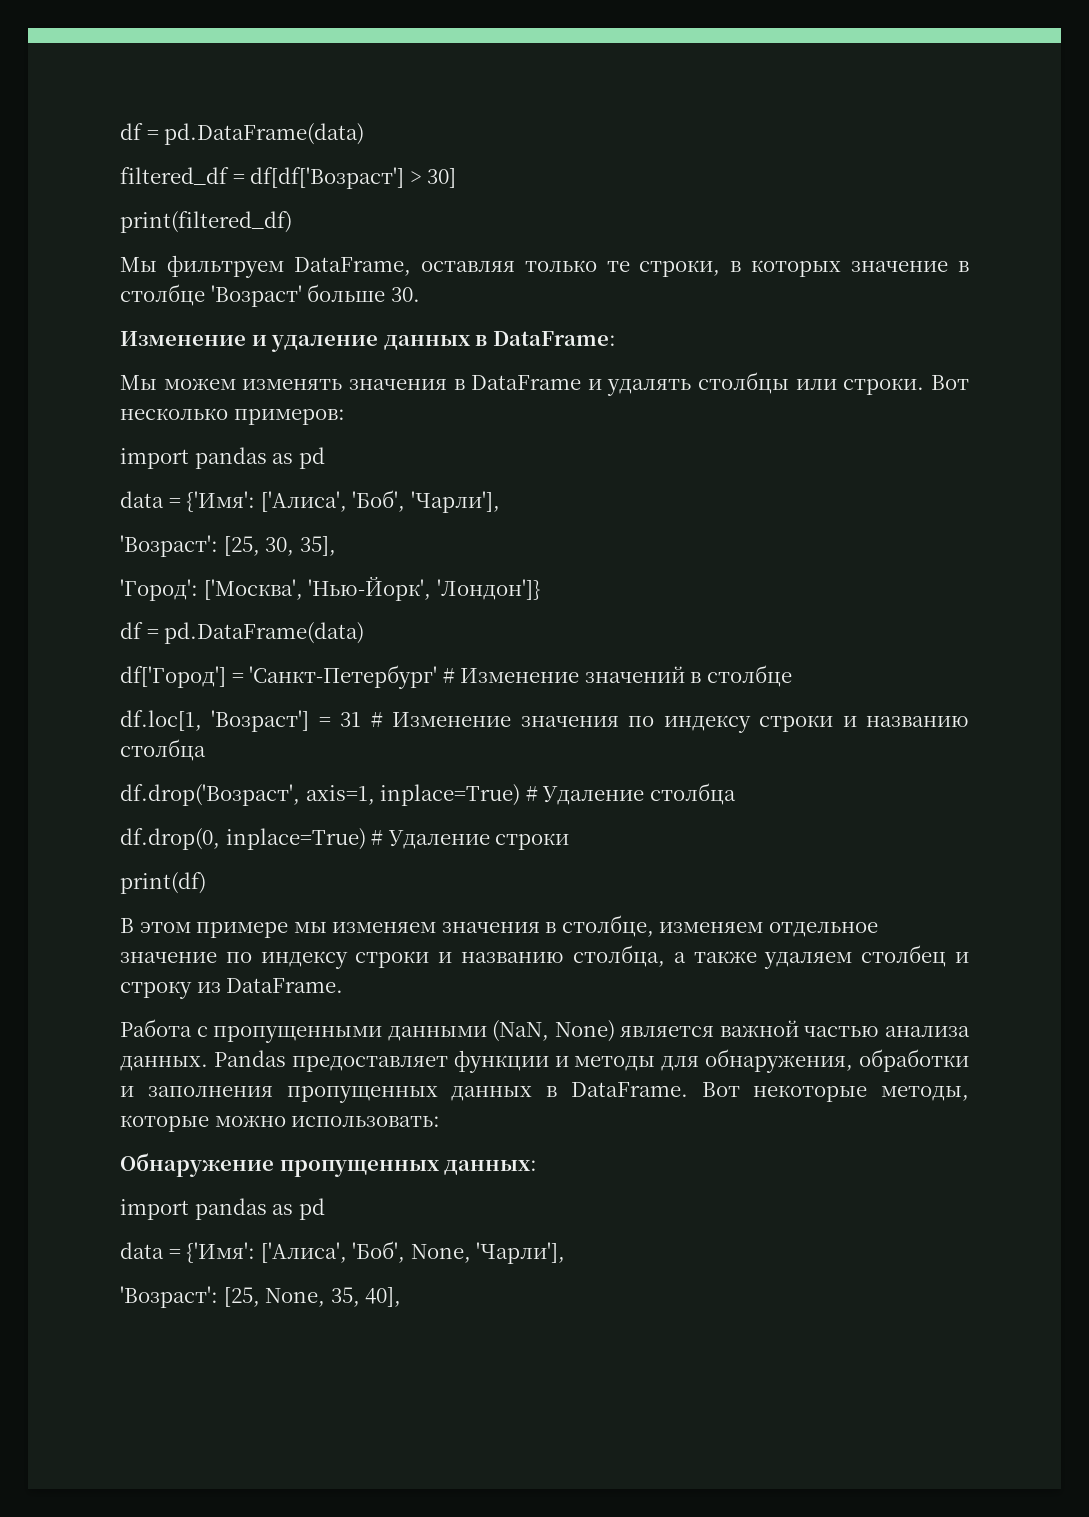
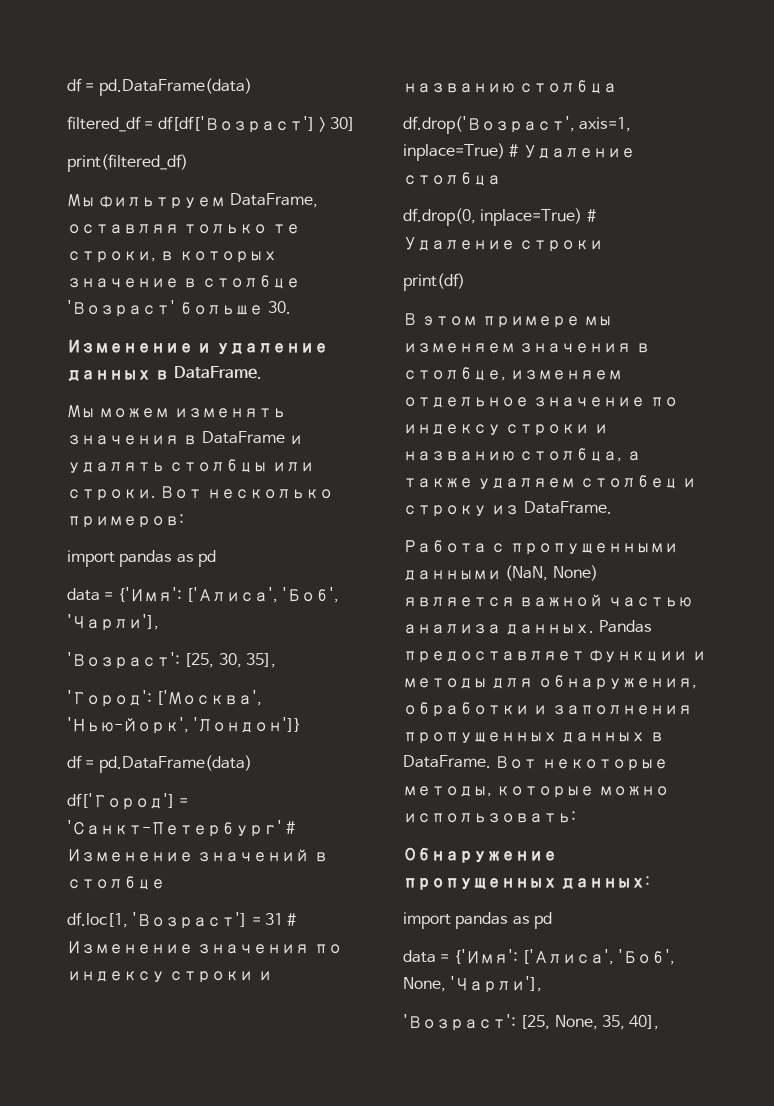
- Изменение и удаление данных в DataFrame:
+ Изменение и удаление данных в DataFrame.

